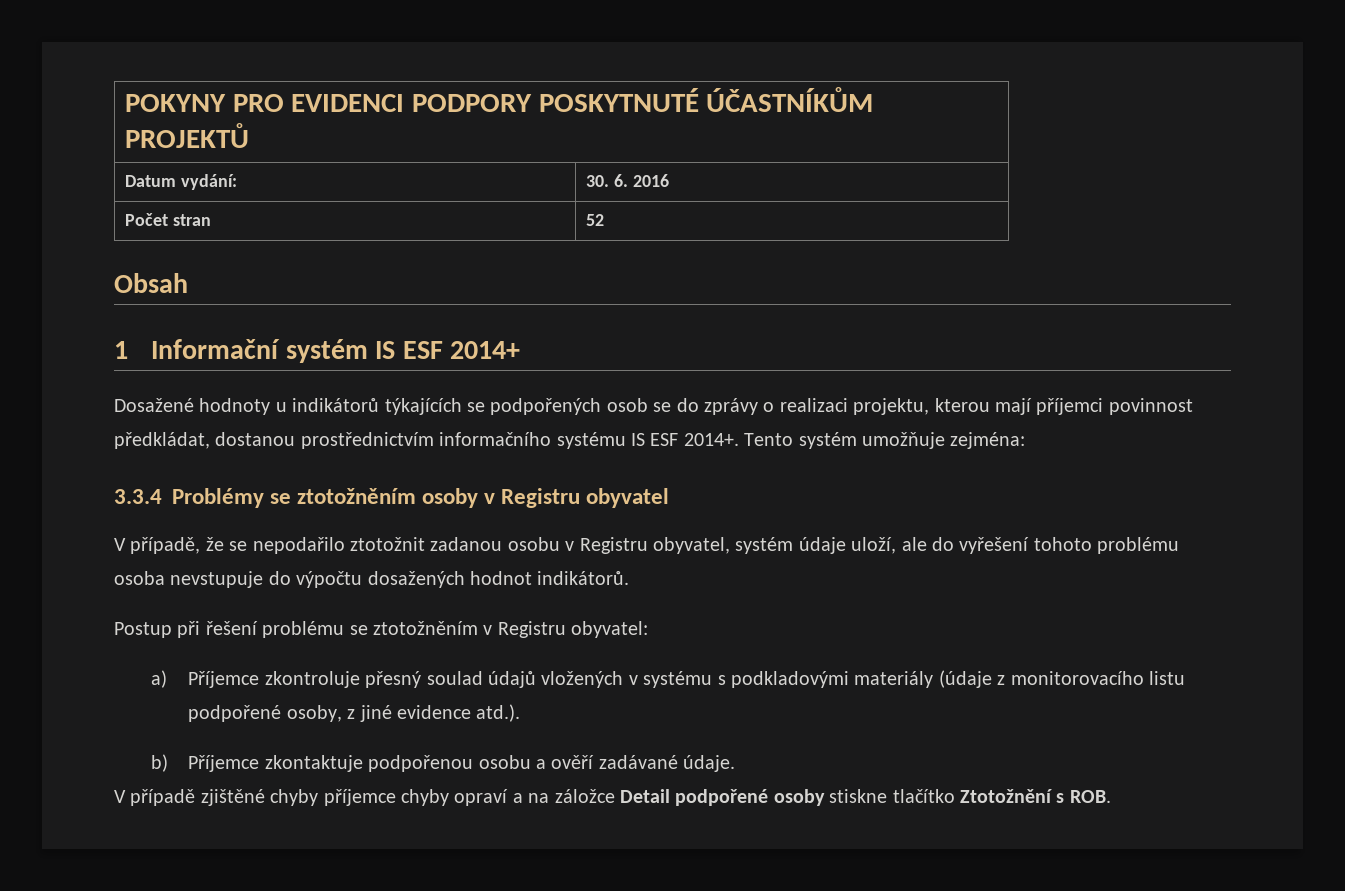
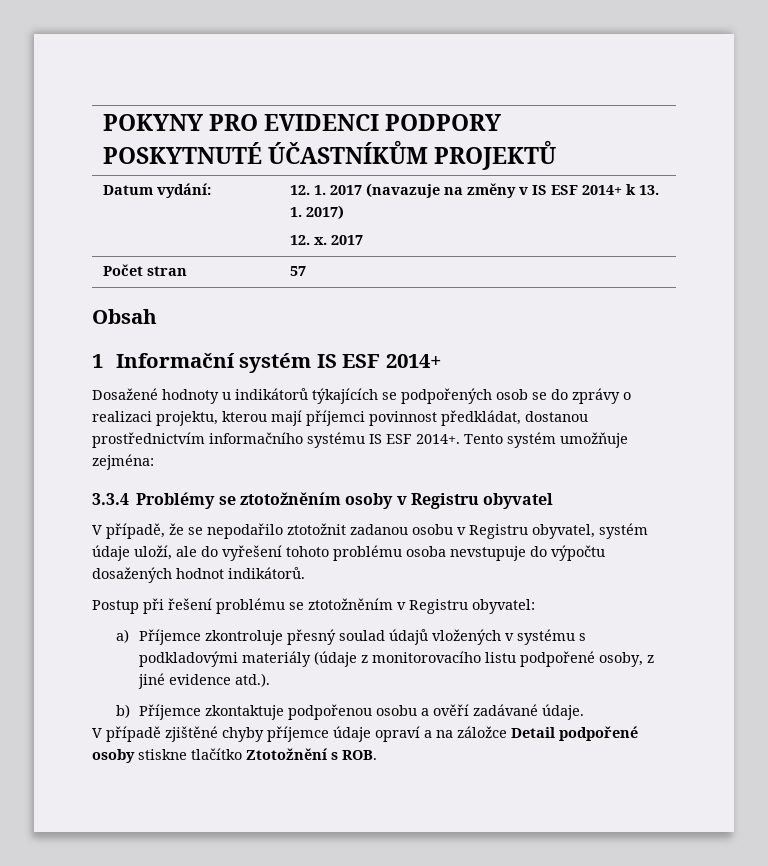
- Datum vydání: | 30. 6. 2016
+ Datum vydání: | 12. 1. 2017 (navazuje na změny v IS ESF 2014+ k 13. 1. 2017)
+ 12. x. 2017
- Počet stran | 52
+ Počet stran | 57
- V případě zjištěné chyby příjemce chyby opraví a na záložce Detail podpořené osoby stiskne tlačítko Ztotožnění s ROB.
+ V případě zjištěné chyby příjemce údaje opraví a na záložce Detail podpořené osoby stiskne tlačítko Ztotožnění s ROB.

